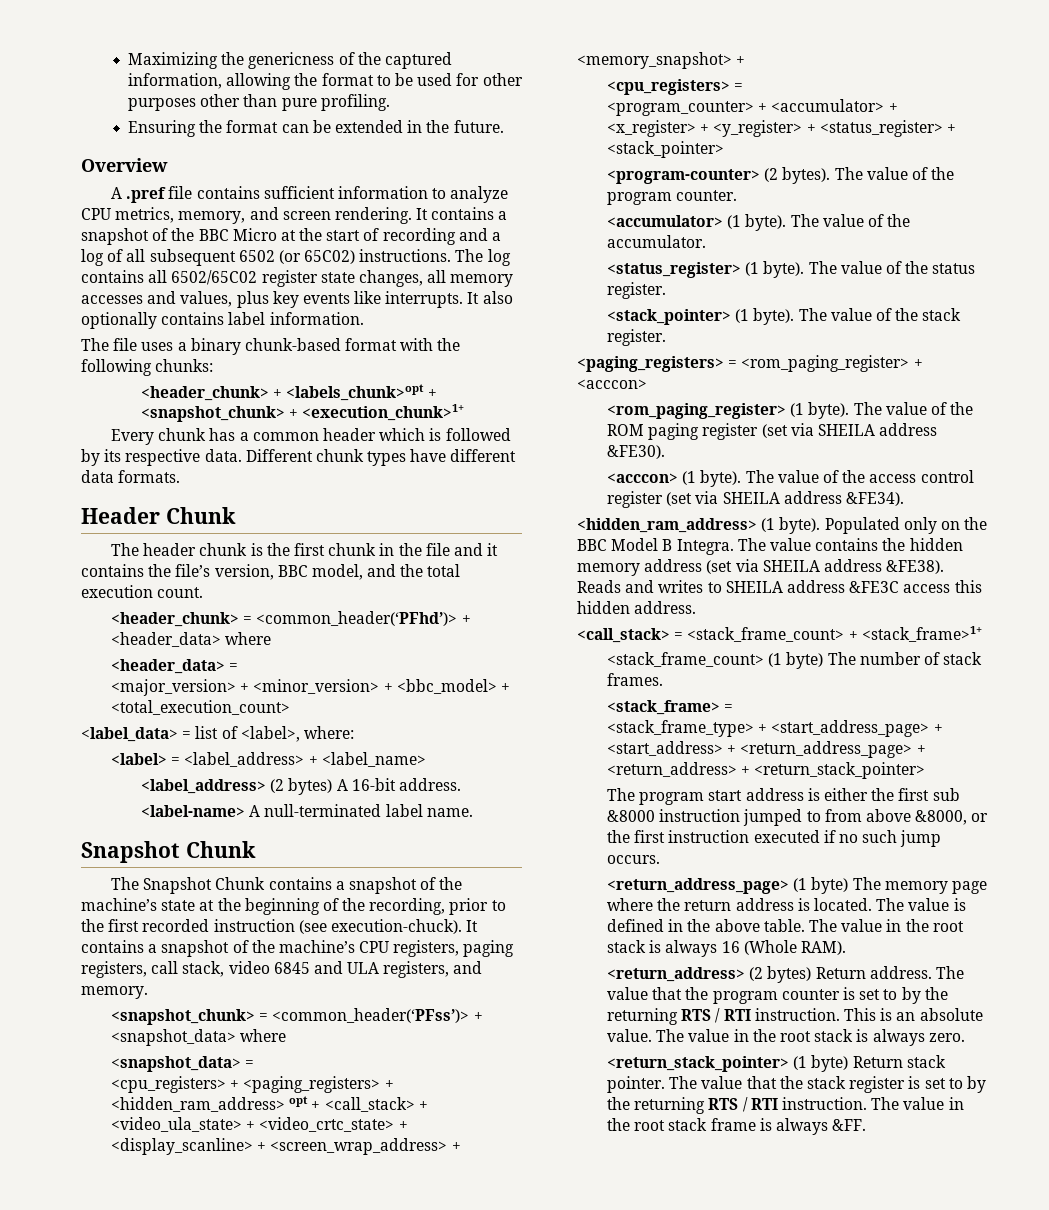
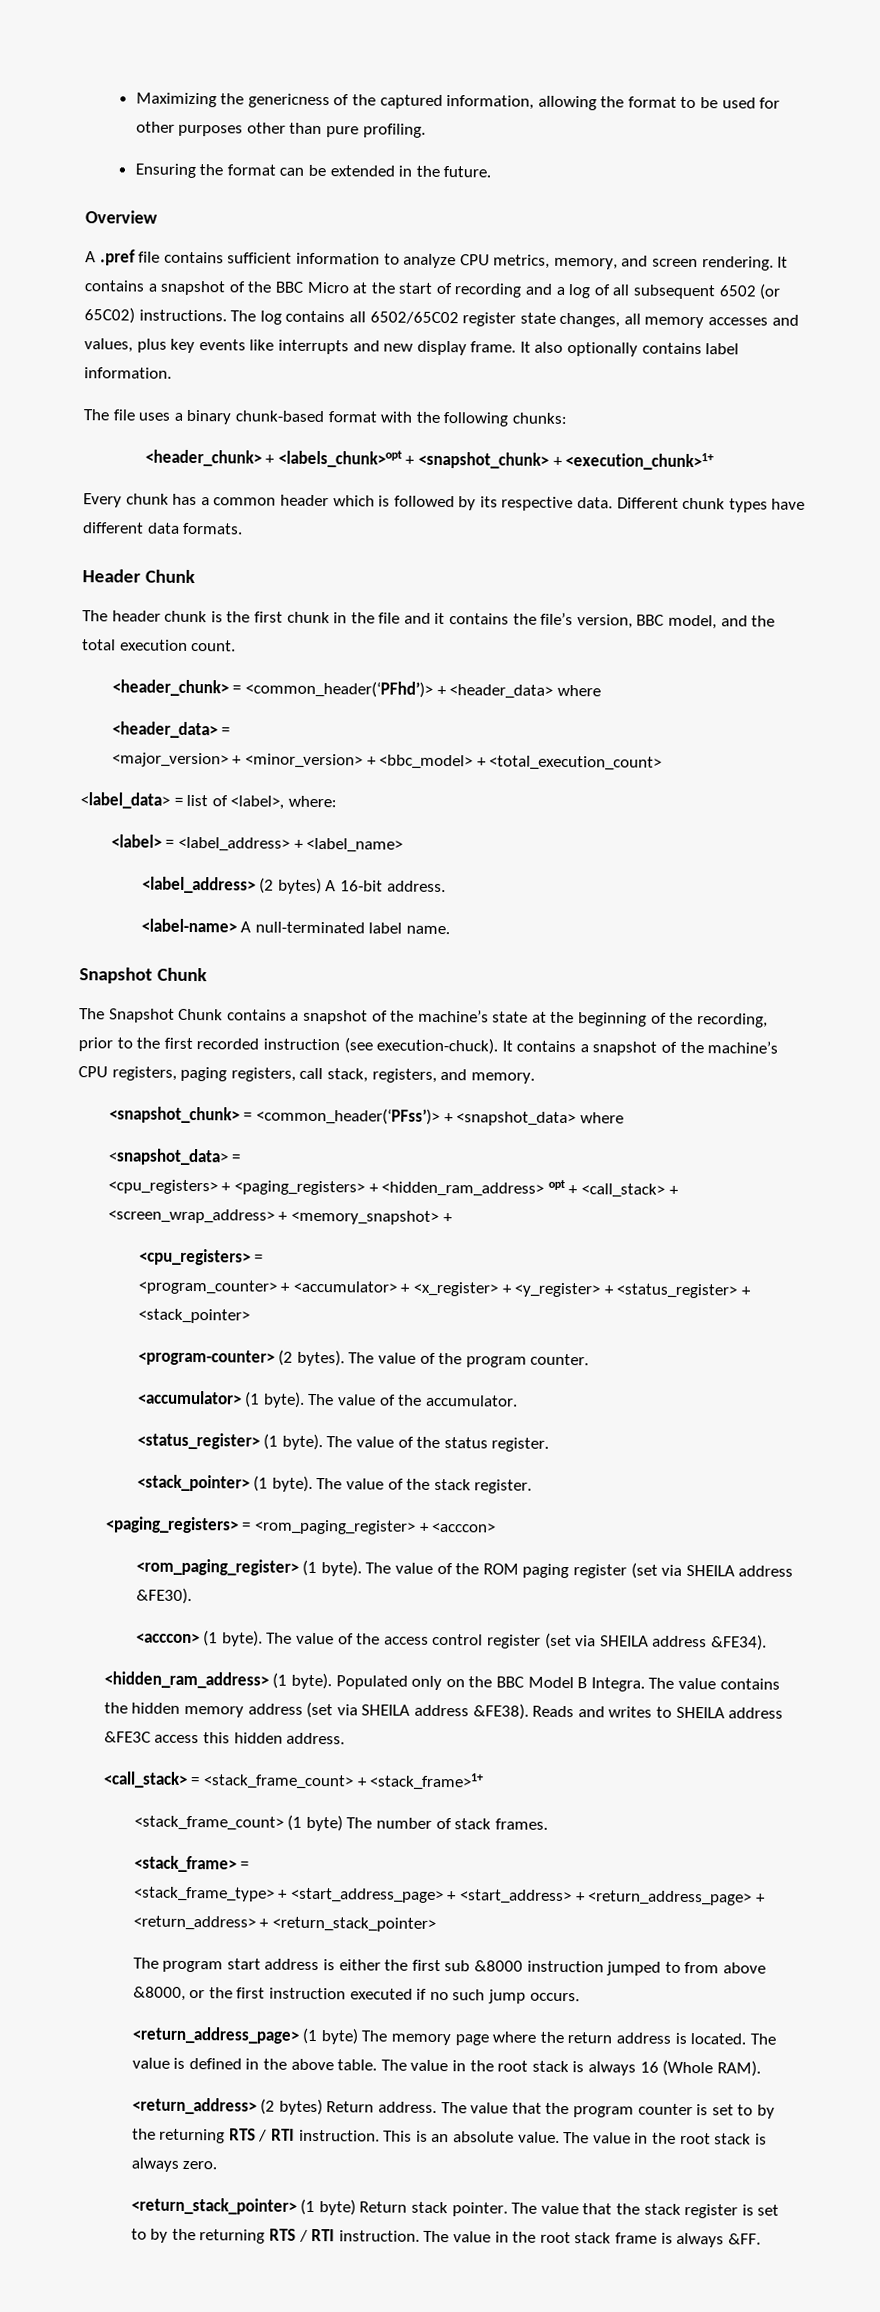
- The log contains all 6502/65C02 register state changes, all memory accesses and values, plus key events like interrupts.
+ The log contains all 6502/65C02 register state changes, all memory accesses and values, plus key events like interrupts and new display frame.
- It contains a snapshot of the machine’s CPU registers, paging registers, call stack, video 6845 and ULA registers, and memory.
+ It contains a snapshot of the machine’s CPU registers, paging registers, call stack, registers, and memory.
- <cpu_registers> + <paging_registers> + <hidden_ram_address> opt + <call_stack> + <video_ula_state> + <video_crtc_state> + <display_scanline> + <screen_wrap_address> + <memory_snapshot> +
+ <cpu_registers> + <paging_registers> + <hidden_ram_address> opt + <call_stack> + <screen_wrap_address> + <memory_snapshot> +

